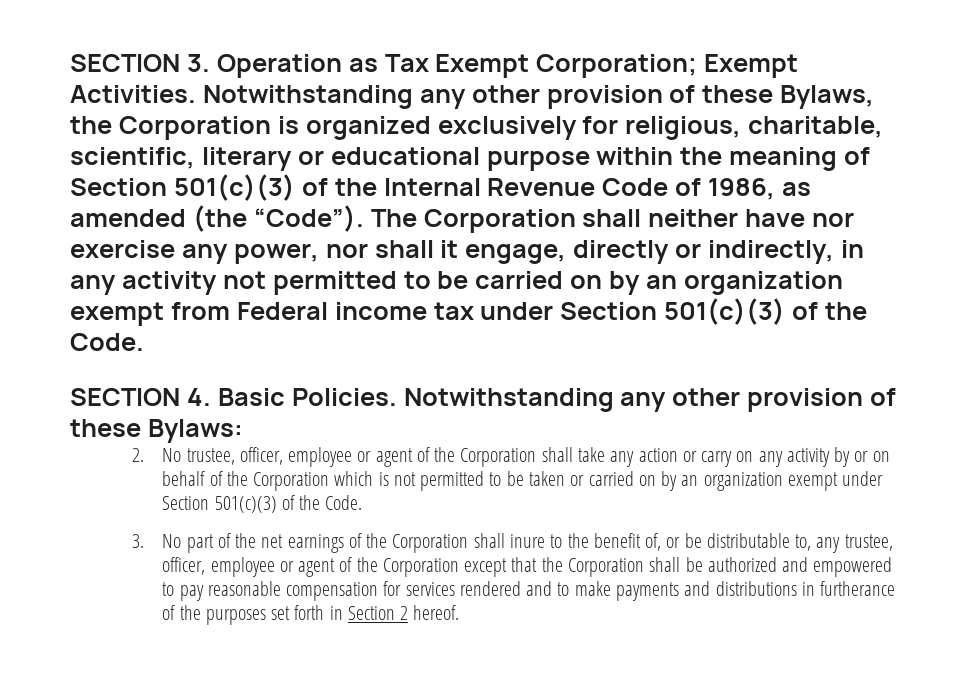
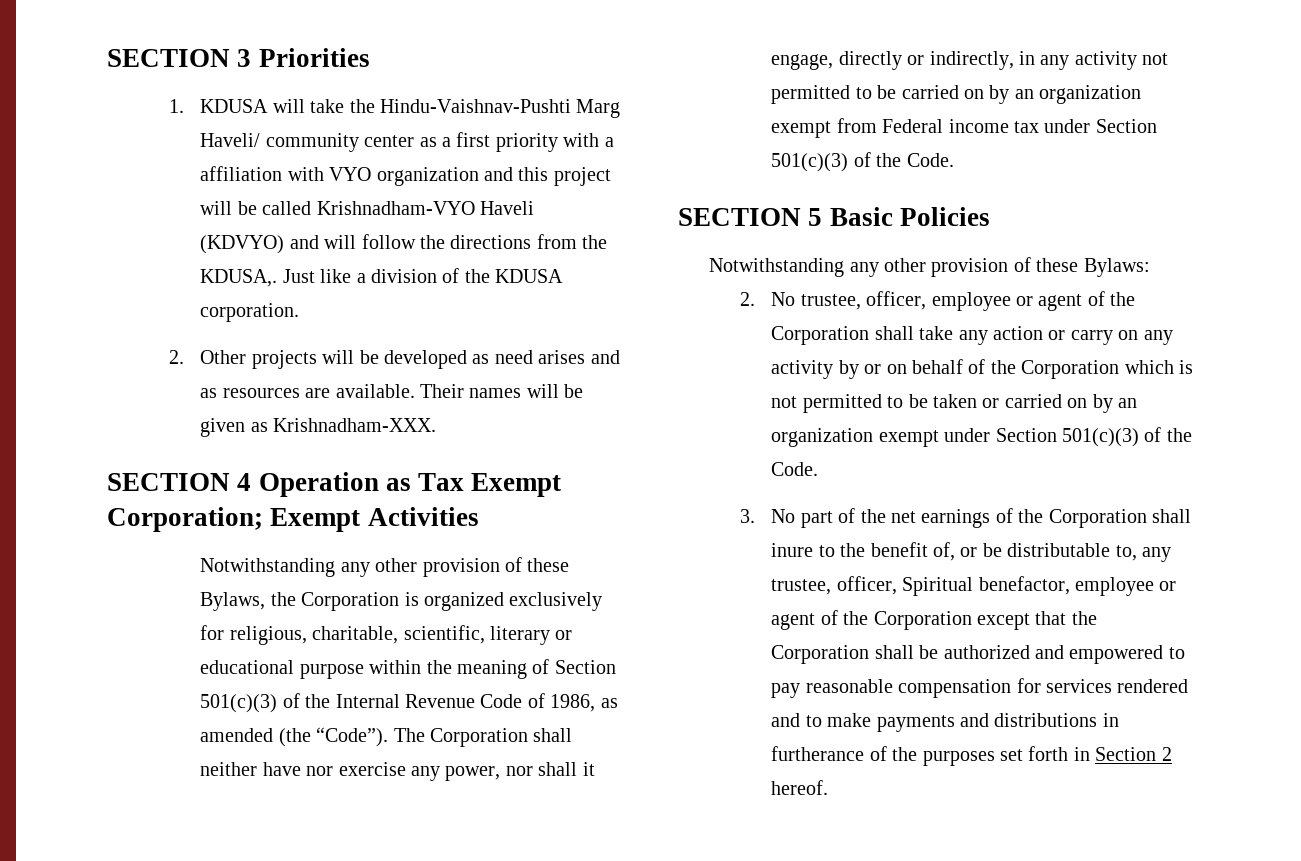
- SECTION 3. Operation as Tax Exempt Corporation; Exempt Activities. Notwithstanding any other provision of these Bylaws, the Corporation is organized exclusively for religious, charitable, scientific, literary or educational purpose within the meaning of Section 501(c)(3) of the Internal Revenue Code of 1986, as amended (the “Code”).
+ SECTION 3 Priorities
+ 1. KDUSA will take the Hindu-Vaishnav-Pushti Marg Haveli/ community center as a first priority with a affiliation with VYO organization and this project will be called Krishnadham-VYO Haveli (KDVYO) and will follow the directions from the KDUSA,. Just like a division of the KDUSA corporation.
+ 2. Other projects will be developed as need arises and as resources are available. Their names will be given as Krishnadham-XXX.
+ SECTION 4 Operation as Tax Exempt Corporation; Exempt Activities
+ Notwithstanding any other provision of these Bylaws, the Corporation is organized exclusively for religious, charitable, scientific, literary or educational purpose within the meaning of Section 501(c)(3) of the Internal Revenue Code of 1986, as amended (the “Code”).
- SECTION 4. Basic Policies. Notwithstanding any other provision of these Bylaws:
+ SECTION 5 Basic Policies
+ Notwithstanding any other provision of these Bylaws:
- 3. No part of the net earnings of the Corporation shall inure to the benefit of, or be distributable to, any trustee, officer, employee or agent of the Corporation except that the Corporation shall be authorized and empowered to pay reasonable compensation for services rendered and to make payments and distributions in furtherance of the purposes set forth in Section 2 hereof.
+ 3. No part of the net earnings of the Corporation shall inure to the benefit of, or be distributable to, any trustee, officer, Spiritual benefactor, employee or agent of the Corporation except that the Corporation shall be authorized and empowered to pay reasonable compensation for services rendered and to make payments and distributions in furtherance of the purposes set forth in Section 2 hereof.

